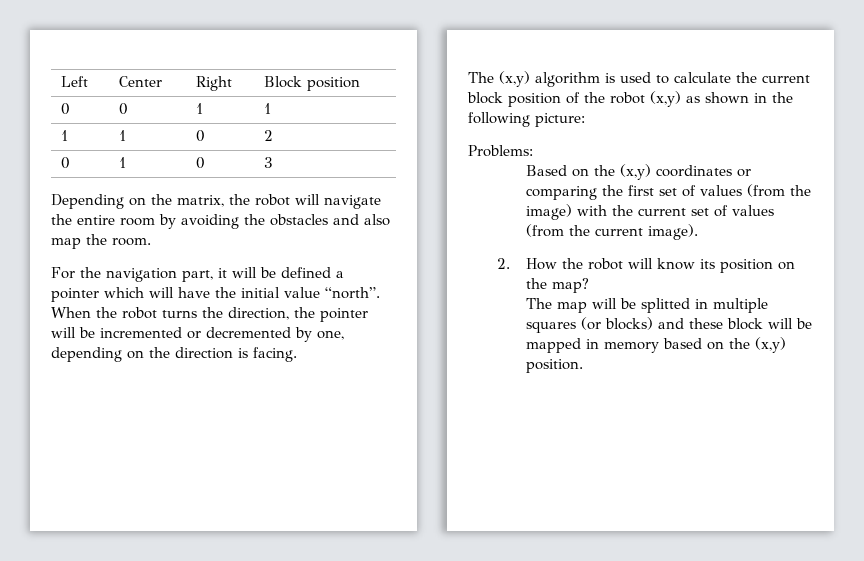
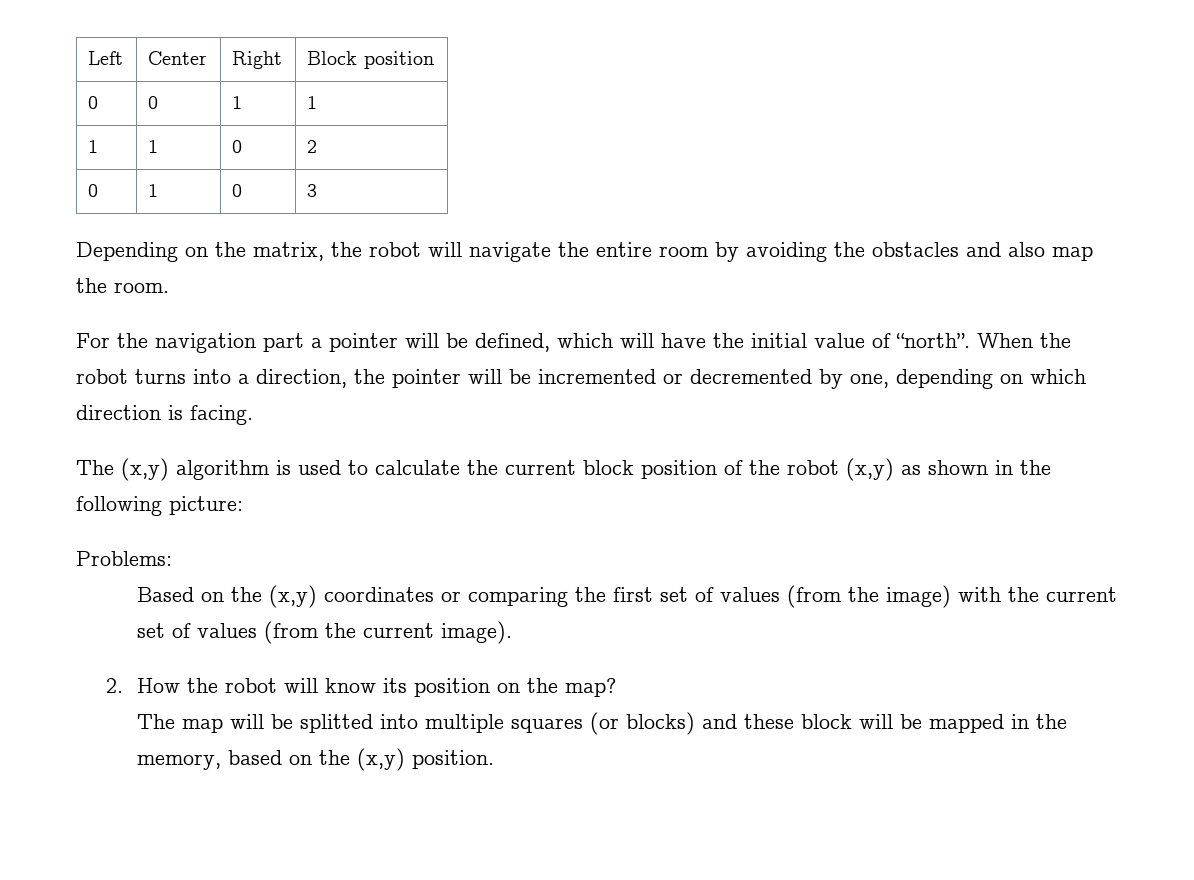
- For the navigation part, it will be defined a pointer which will have the initial value “north”.
+ For the navigation part a pointer will be defined, which will have the initial value of “north”.
- When the robot turns the direction, the pointer will be incremented or decremented by one, depending on the direction is facing.
+ When the robot turns into a direction, the pointer will be incremented or decremented by one, depending on which direction is facing.
- The map will be splitted in multiple squares (or blocks) and these block will be mapped in memory based on the (x,y) position.
+ The map will be splitted into multiple squares (or blocks) and these block will be mapped in the memory, based on the (x,y) position.

